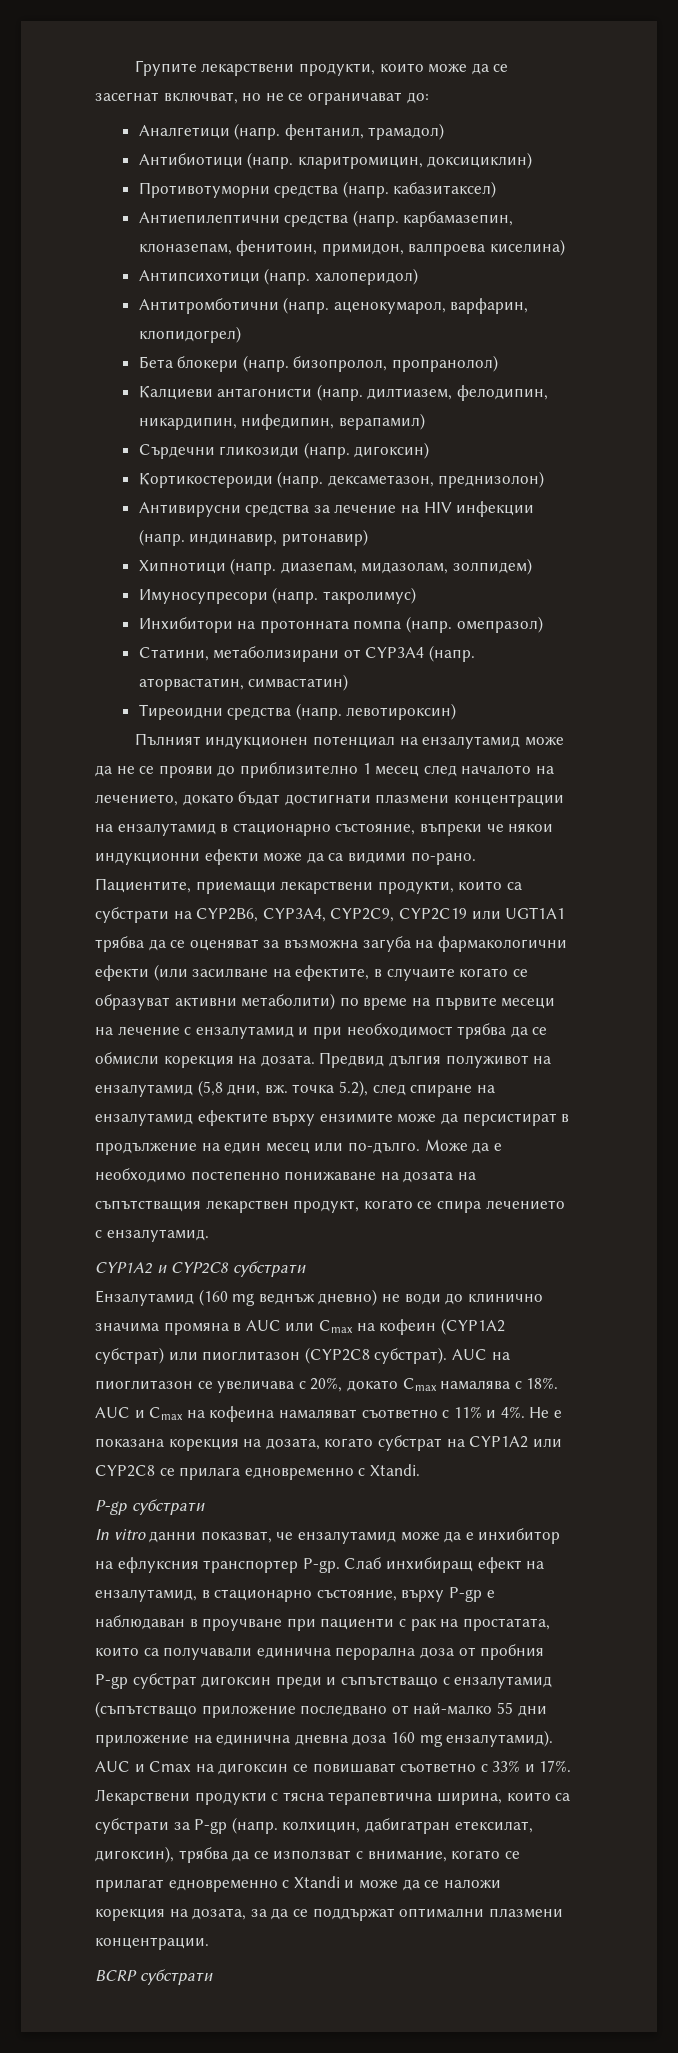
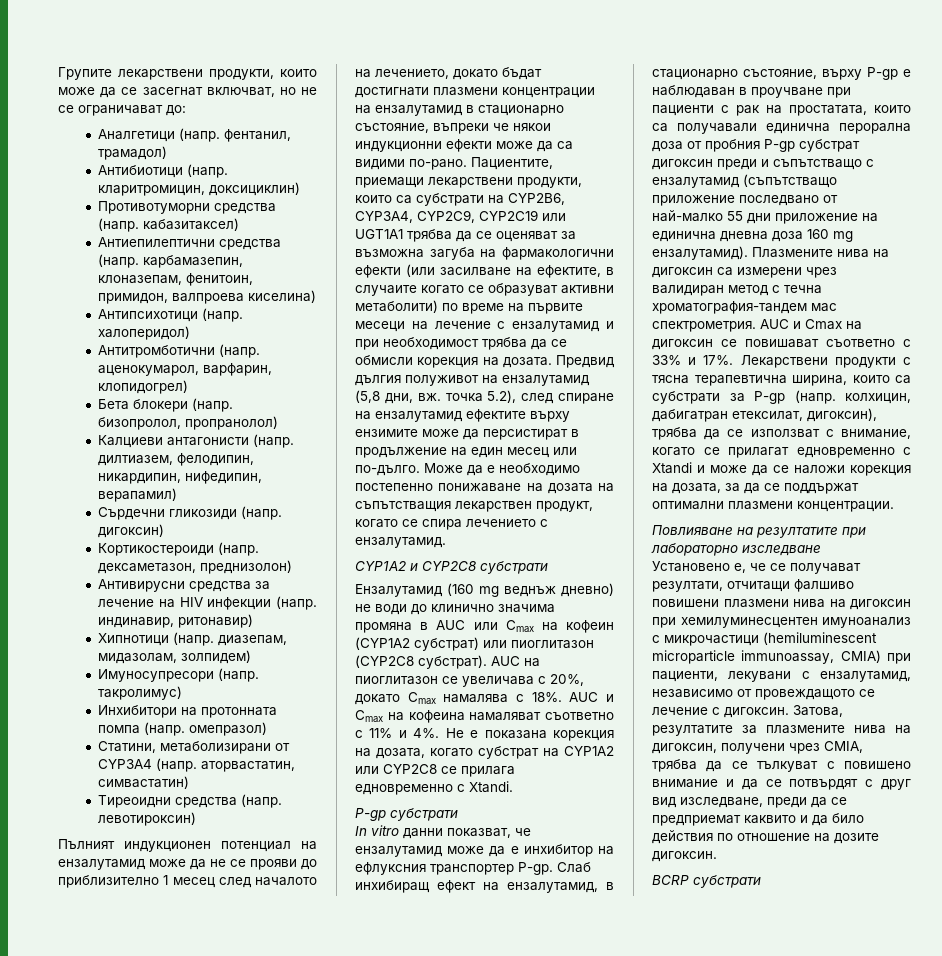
+ Плазмените нива на дигоксин са измерени чрез валидиран метод с течна хроматография-тандем мас спектрометрия.
+ Повлияване на резултатите при лабораторно изследване
+ Установено е, че се получават резултати, отчитащи фалшиво повишени плазмени нива на дигоксин при хемилуминесцентен имуноанализ с микрочастици (hemiluminescent microparticle immunoassay, CMIA) при пациенти, лекувани с ензалутамид, независимо от провеждащото се лечение с дигоксин. Затова, резултатите за плазмените нива на дигоксин, получени чрез CMIA, трябва да се тълкуват с повишено внимание и да се потвърдят с друг вид изследване, преди да се предприемат каквито и да било действия по отношение на дозите дигоксин.

